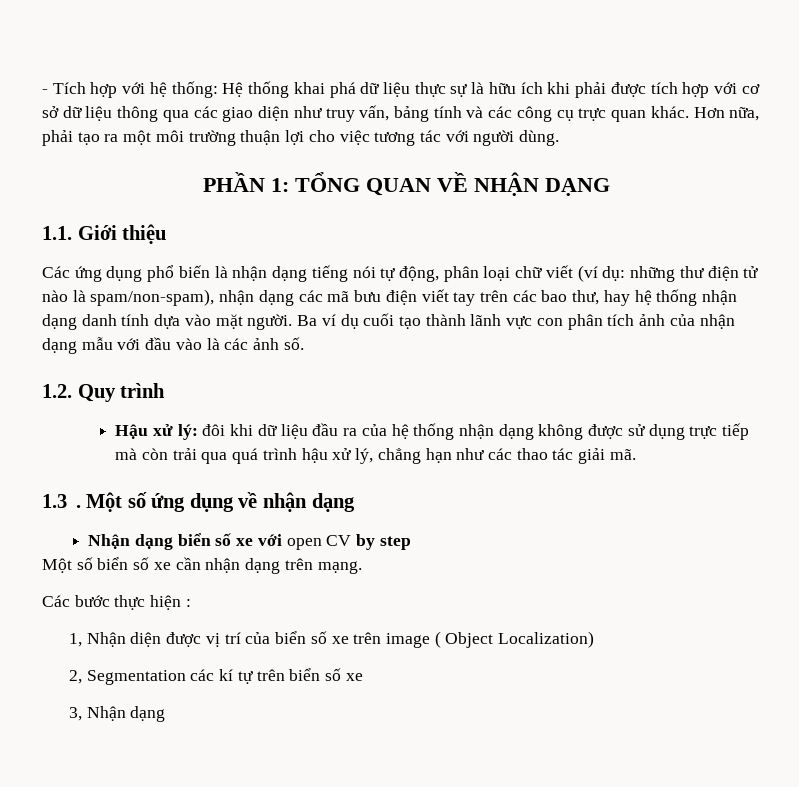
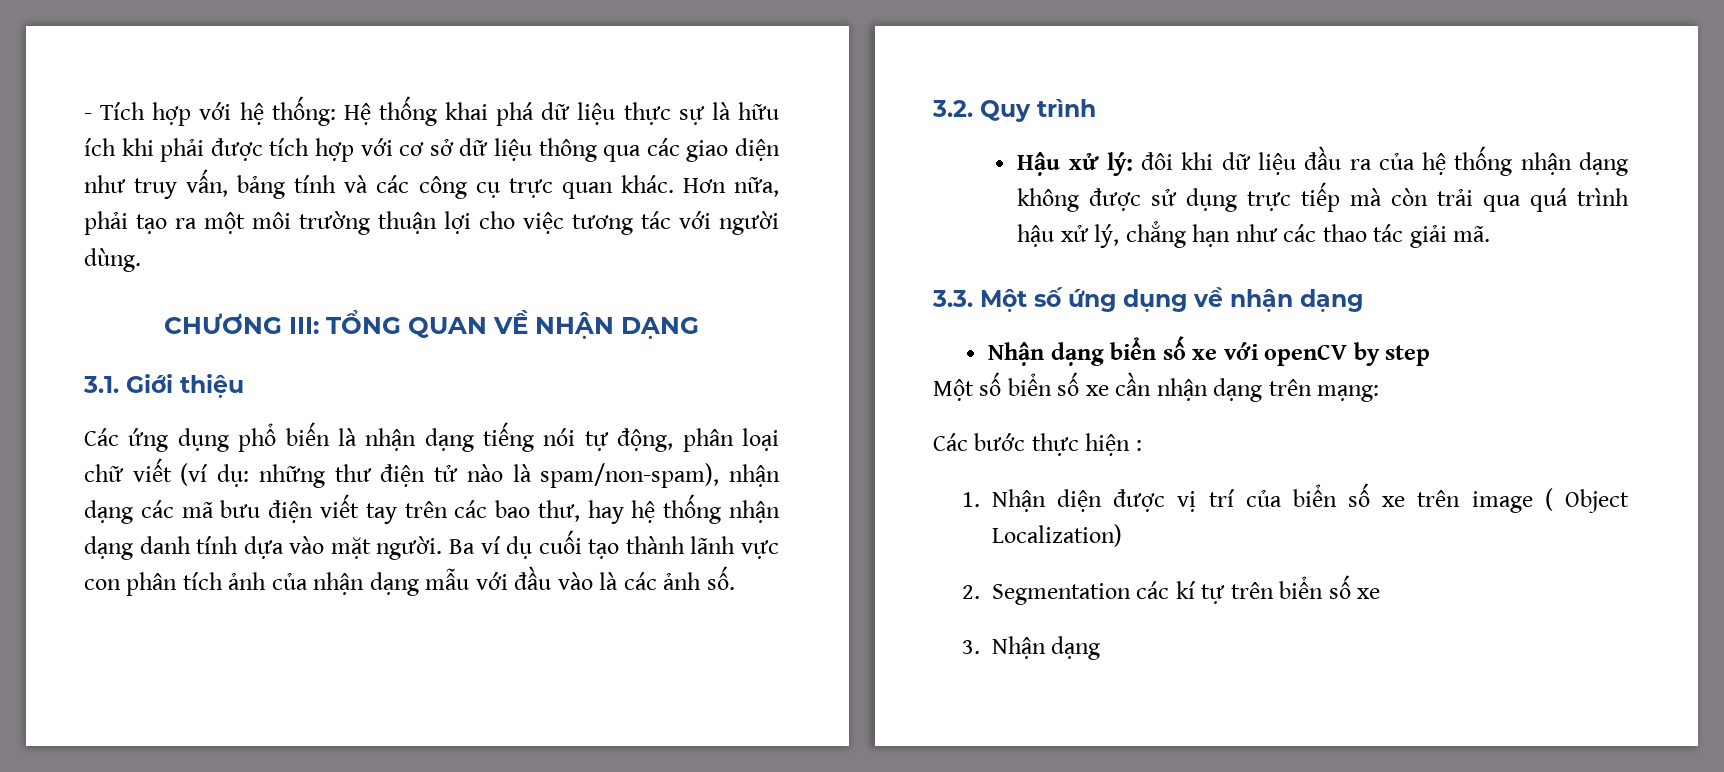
- PHẦN 1: TỔNG QUAN VỀ NHẬN DẠNG
+ CHƯƠNG III: TỔNG QUAN VỀ NHẬN DẠNG
- 1.1. Giới thiệu
+ 3.1. Giới thiệu
- 1.2. Quy trình
+ 3.2. Quy trình
- 1.3 . Một số ứng dụng về nhận dạng
+ 3.3. Một số ứng dụng về nhận dạng
- Nhận dạng biển số xe với open CV by step
+ Nhận dạng biển số xe với openCV by step
- Một số biển số xe cần nhận dạng trên mạng.
+ Một số biển số xe cần nhận dạng trên mạng:
- 1, Nhận diện được vị trí của biển số xe trên image ( Object Localization)
+ 1. Nhận diện được vị trí của biển số xe trên image ( Object Localization)
- 2, Segmentation các kí tự trên biển số xe
+ 2. Segmentation các kí tự trên biển số xe
- 3, Nhận dạng
+ 3. Nhận dạng

